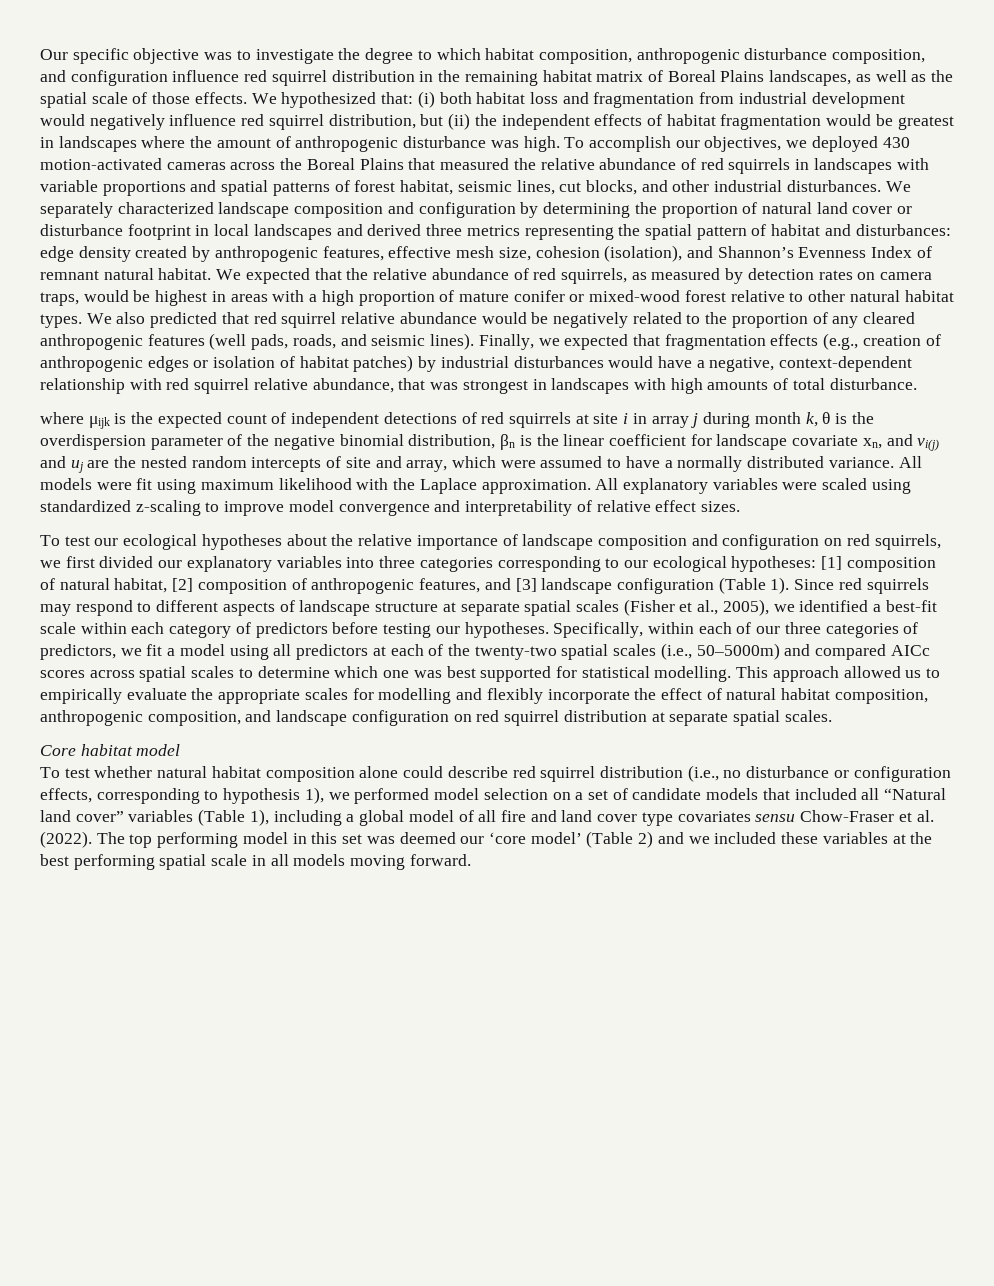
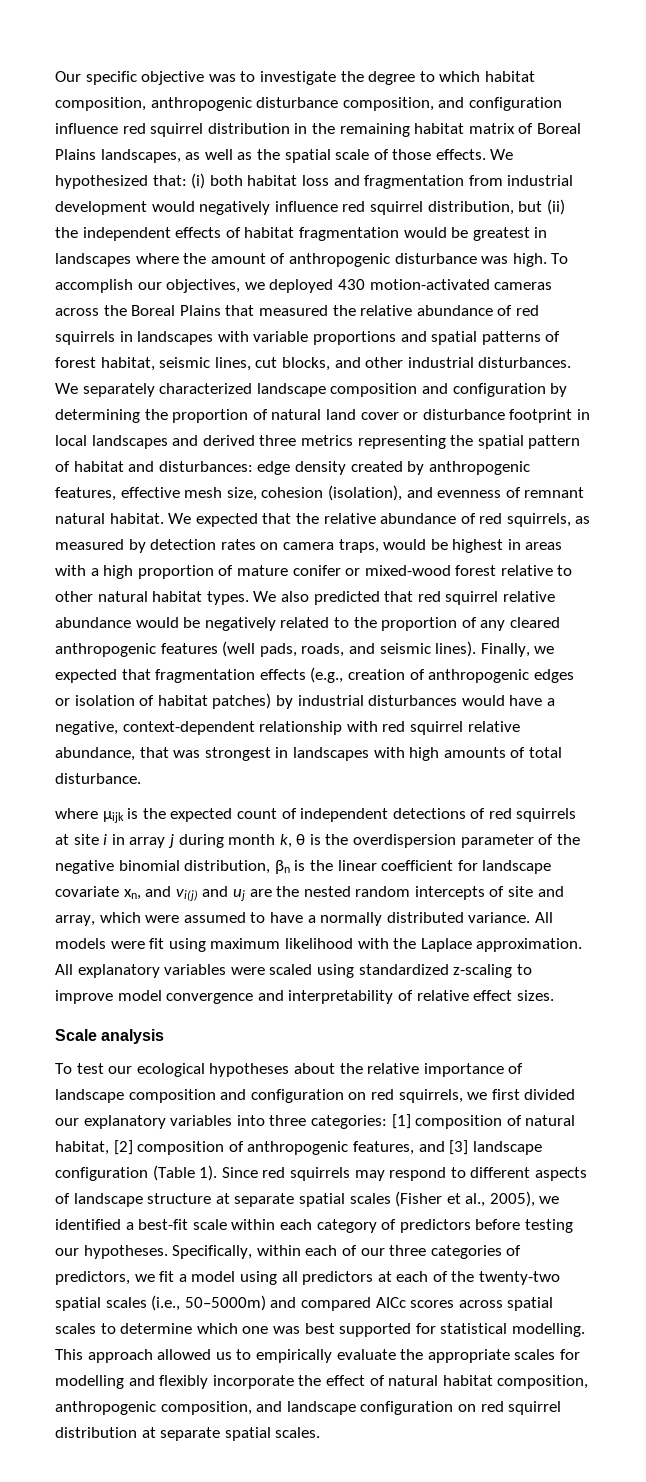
- We separately characterized landscape composition and configuration by determining the proportion of natural land cover or disturbance footprint in local landscapes and derived three metrics representing the spatial pattern of habitat and disturbances: edge density created by anthropogenic features, effective mesh size, cohesion (isolation), and Shannon’s Evenness Index of remnant natural habitat.
+ We separately characterized landscape composition and configuration by determining the proportion of natural land cover or disturbance footprint in local landscapes and derived three metrics representing the spatial pattern of habitat and disturbances: edge density created by anthropogenic features, effective mesh size, cohesion (isolation), and evenness of remnant natural habitat.
+ Scale analysis
- To test our ecological hypotheses about the relative importance of landscape composition and configuration on red squirrels, we first divided our explanatory variables into three categories corresponding to our ecological hypotheses: [1] composition of natural habitat, [2] composition of anthropogenic features, and [3] landscape configuration (Table 1).
+ To test our ecological hypotheses about the relative importance of landscape composition and configuration on red squirrels, we first divided our explanatory variables into three categories: [1] composition of natural habitat, [2] composition of anthropogenic features, and [3] landscape configuration (Table 1).
- Core habitat model
- To test whether natural habitat composition alone could describe red squirrel distribution (i.e., no disturbance or configuration effects, corresponding to hypothesis 1), we performed model selection on a set of candidate models that included all “Natural land cover” variables (Table 1), including a global model of all fire and land cover type covariates sensu Chow-Fraser et al. (2022). The top performing model in this set was deemed our ‘core model’ (Table 2) and we included these variables at the best performing spatial scale in all models moving forward.

